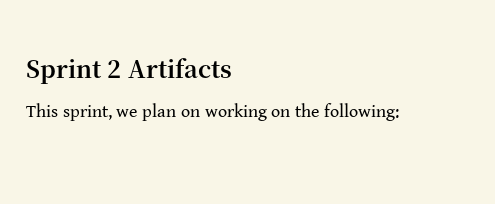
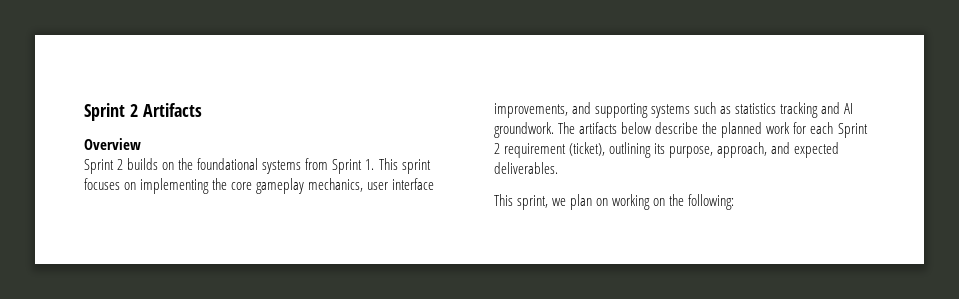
+ Overview
+ Sprint 2 builds on the foundational systems from Sprint 1. This sprint focuses on implementing the core gameplay mechanics, user interface improvements, and supporting systems such as statistics tracking and AI groundwork. The artifacts below describe the planned work for each Sprint 2 requirement (ticket), outlining its purpose, approach, and expected deliverables.

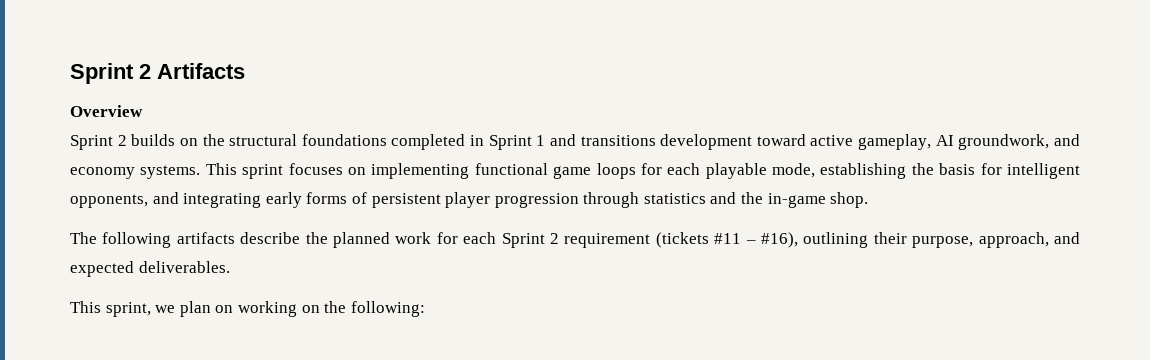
- Sprint 2 builds on the foundational systems from Sprint 1. This sprint focuses on implementing the core gameplay mechanics, user interface improvements, and supporting systems such as statistics tracking and AI groundwork. The artifacts below describe the planned work for each Sprint 2 requirement (ticket), outlining its purpose, approach, and expected deliverables.
+ Sprint 2 builds on the structural foundations completed in Sprint 1 and transitions development toward active gameplay, AI groundwork, and economy systems. This sprint focuses on implementing functional game loops for each playable mode, establishing the basis for intelligent opponents, and integrating early forms of persistent player progression through statistics and the in-game shop.
+ The following artifacts describe the planned work for each Sprint 2 requirement (tickets #11 – #16), outlining their purpose, approach, and expected deliverables.

